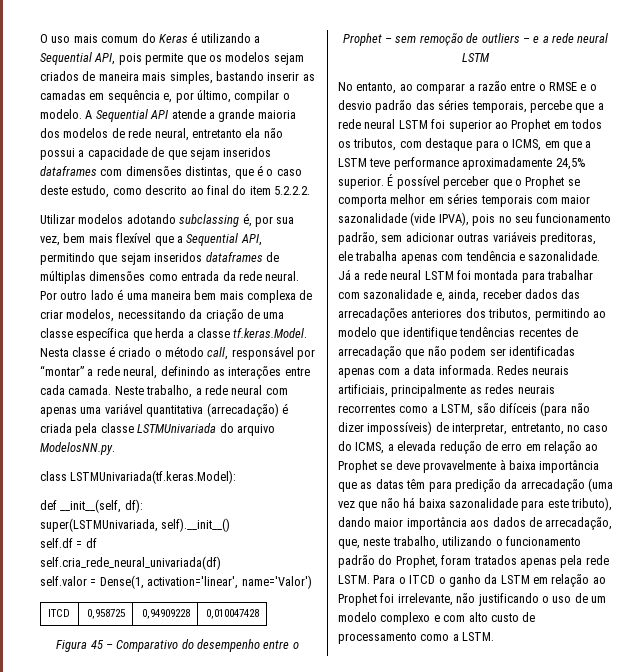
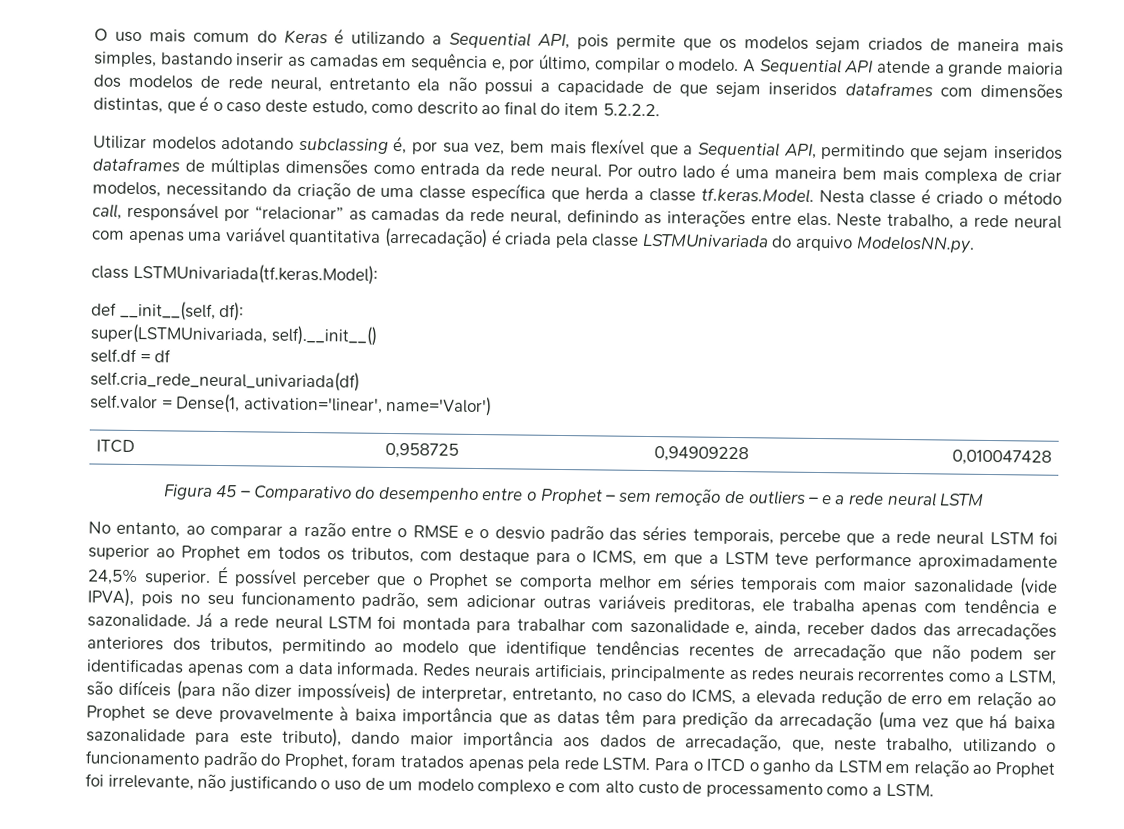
- Por outro lado é uma maneira bem mais complexa de criar modelos, necessitando da criação de uma classe específica que herda a classe tf.keras.Model. Nesta classe é criado o método call, responsável por “montar” a rede neural, definindo as interações entre cada camada.
+ Por outro lado é uma maneira bem mais complexa de criar modelos, necessitando da criação de uma classe específica que herda a classe tf.keras.Model. Nesta classe é criado o método call, responsável por “relacionar” as camadas da rede neural, definindo as interações entre elas.
- Redes neurais artificiais, principalmente as redes neurais recorrentes como a LSTM, são difíceis (para não dizer impossíveis) de interpretar, entretanto, no caso do ICMS, a elevada redução de erro em relação ao Prophet se deve provavelmente à baixa importância que as datas têm para predição da arrecadação (uma vez que não há baixa sazonalidade para este tributo), dando maior importância aos dados de arrecadação, que, neste trabalho, utilizando o funcionamento padrão do Prophet, foram tratados apenas pela rede LSTM.
+ Redes neurais artificiais, principalmente as redes neurais recorrentes como a LSTM, são difíceis (para não dizer impossíveis) de interpretar, entretanto, no caso do ICMS, a elevada redução de erro em relação ao Prophet se deve provavelmente à baixa importância que as datas têm para predição da arrecadação (uma vez que há baixa sazonalidade para este tributo), dando maior importância aos dados de arrecadação, que, neste trabalho, utilizando o funcionamento padrão do Prophet, foram tratados apenas pela rede LSTM.

